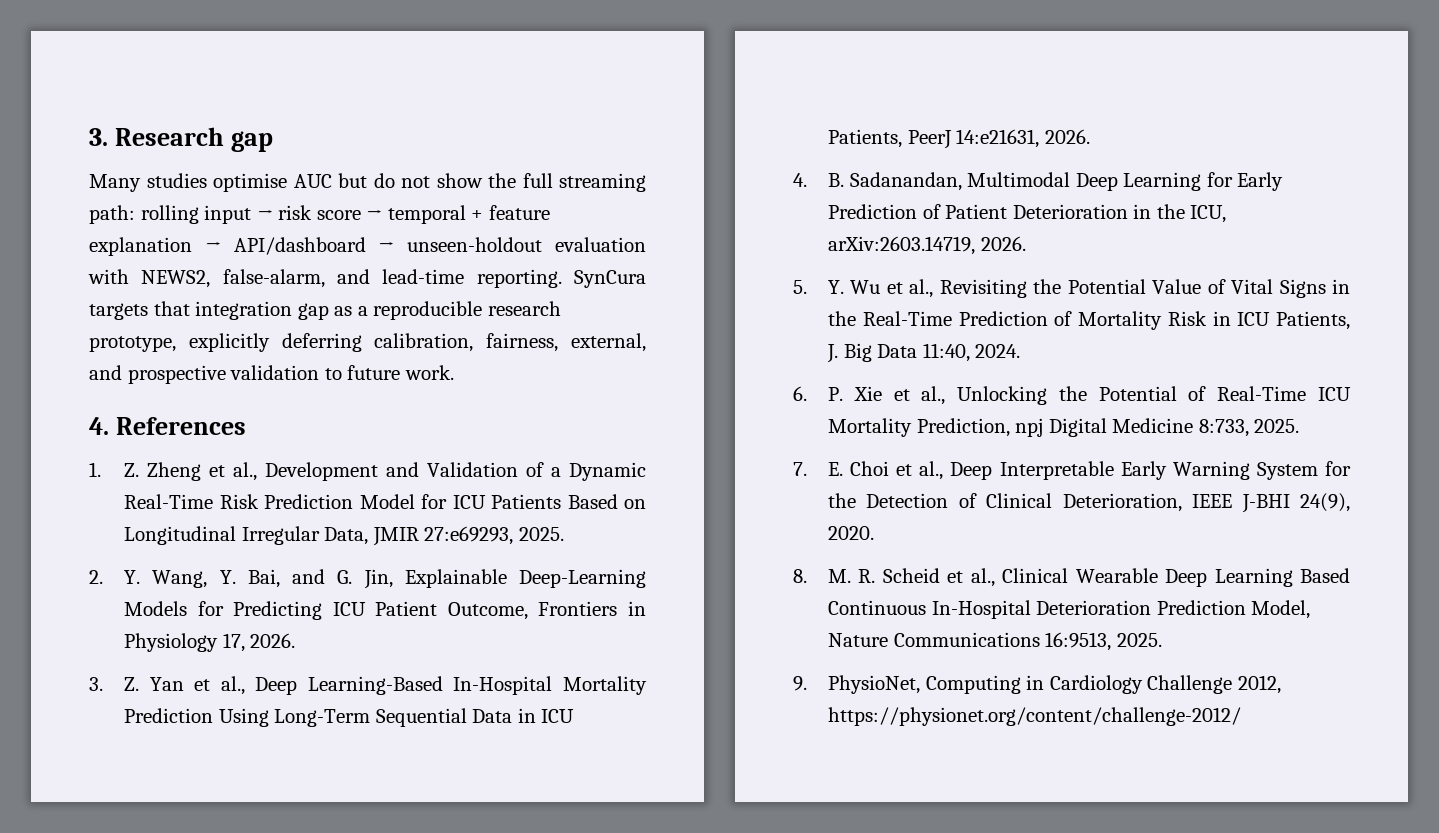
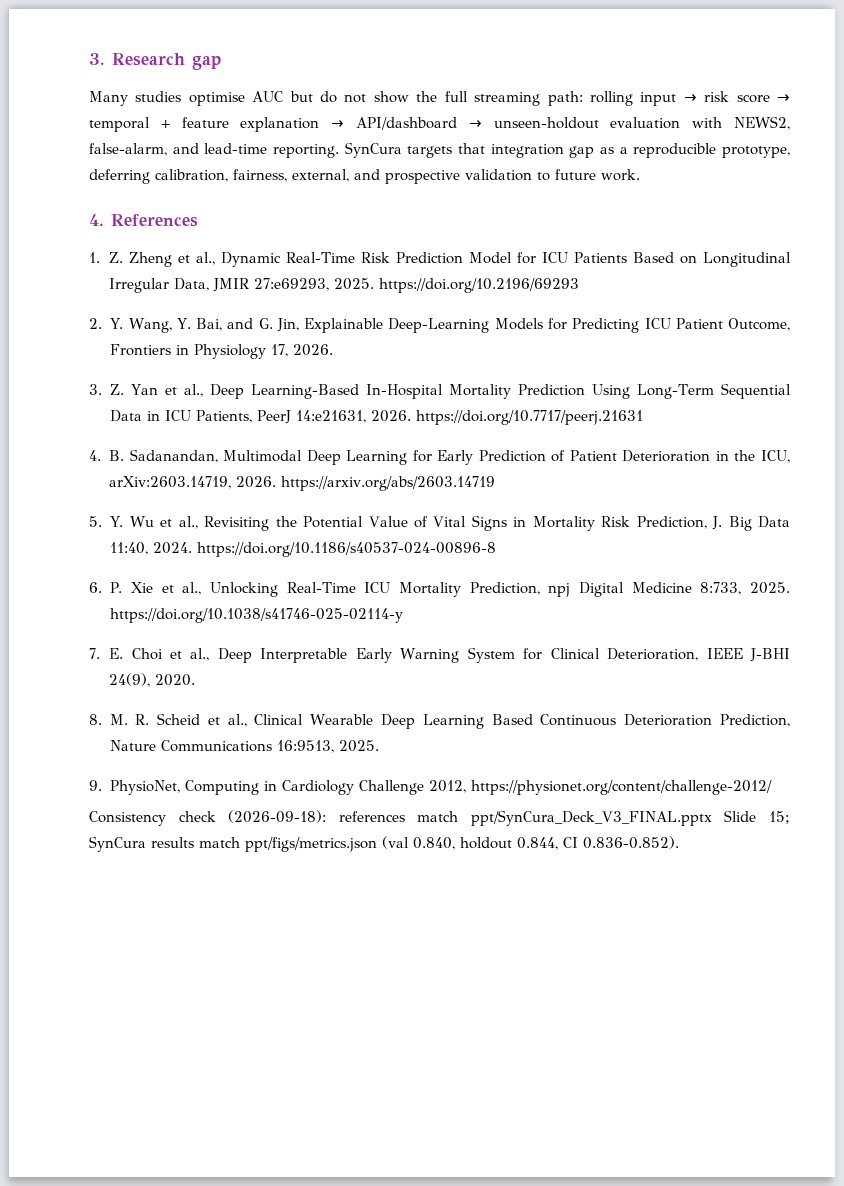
- SynCura targets that integration gap as a reproducible research prototype, explicitly deferring calibration, fairness, external, and prospective validation to future work.
+ SynCura targets that integration gap as a reproducible prototype, deferring calibration, fairness, external, and prospective validation to future work.
- 1. Z. Zheng et al., Development and Validation of a Dynamic Real-Time Risk Prediction Model for ICU Patients Based on Longitudinal Irregular Data, JMIR 27:e69293, 2025.
+ 1. Z. Zheng et al., Dynamic Real-Time Risk Prediction Model for ICU Patients Based on Longitudinal Irregular Data, JMIR 27:e69293, 2025. https://doi.org/10.2196/69293
- 3. Z. Yan et al., Deep Learning-Based In-Hospital Mortality Prediction Using Long-Term Sequential Data in ICU Patients, PeerJ 14:e21631, 2026.
+ 3. Z. Yan et al., Deep Learning-Based In-Hospital Mortality Prediction Using Long-Term Sequential Data in ICU Patients, PeerJ 14:e21631, 2026. https://doi.org/10.7717/peerj.21631
- 4. B. Sadanandan, Multimodal Deep Learning for Early Prediction of Patient Deterioration in the ICU, arXiv:2603.14719, 2026.
+ 4. B. Sadanandan, Multimodal Deep Learning for Early Prediction of Patient Deterioration in the ICU, arXiv:2603.14719, 2026. https://arxiv.org/abs/2603.14719
- 5. Y. Wu et al., Revisiting the Potential Value of Vital Signs in the Real-Time Prediction of Mortality Risk in ICU Patients, J. Big Data 11:40, 2024.
+ 5. Y. Wu et al., Revisiting the Potential Value of Vital Signs in Mortality Risk Prediction, J. Big Data 11:40, 2024. https://doi.org/10.1186/s40537-024-00896-8
- 6. P. Xie et al., Unlocking the Potential of Real-Time ICU Mortality Prediction, npj Digital Medicine 8:733, 2025.
+ 6. P. Xie et al., Unlocking Real-Time ICU Mortality Prediction, npj Digital Medicine 8:733, 2025. https://doi.org/10.1038/s41746-025-02114-y
- 7. E. Choi et al., Deep Interpretable Early Warning System for the Detection of Clinical Deterioration, IEEE J-BHI 24(9), 2020.
+ 7. E. Choi et al., Deep Interpretable Early Warning System for Clinical Deterioration, IEEE J-BHI 24(9), 2020.
- 8. M. R. Scheid et al., Clinical Wearable Deep Learning Based Continuous In-Hospital Deterioration Prediction Model, Nature Communications 16:9513, 2025.
+ 8. M. R. Scheid et al., Clinical Wearable Deep Learning Based Continuous Deterioration Prediction, Nature Communications 16:9513, 2025.
+ Consistency check (2026-09-18): references match ppt/SynCura_Deck_V3_FINAL.pptx Slide 15; SynCura results match ppt/figs/metrics.json (val 0.840, holdout 0.844, CI 0.836-0.852).

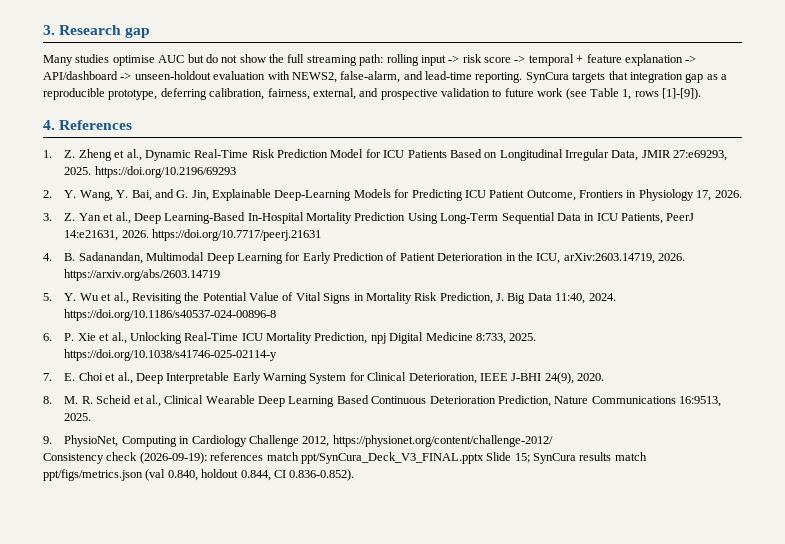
- Many studies optimise AUC but do not show the full streaming path: rolling input → risk score → temporal + feature explanation → API/dashboard → unseen-holdout evaluation with NEWS2, false-alarm, and lead-time reporting.
+ Many studies optimise AUC but do not show the full streaming path: rolling input -> risk score -> temporal + feature explanation -> API/dashboard -> unseen-holdout evaluation with NEWS2, false-alarm, and lead-time reporting.
- SynCura targets that integration gap as a reproducible prototype, deferring calibration, fairness, external, and prospective validation to future work.
+ SynCura targets that integration gap as a reproducible prototype, deferring calibration, fairness, external, and prospective validation to future work (see Table 1, rows [1]-[9]).
- Consistency check (2026-09-18): references match ppt/SynCura_Deck_V3_FINAL.pptx Slide 15; SynCura results match ppt/figs/metrics.json (val 0.840, holdout 0.844, CI 0.836-0.852).
+ Consistency check (2026-09-19): references match ppt/SynCura_Deck_V3_FINAL.pptx Slide 15; SynCura results match ppt/figs/metrics.json (val 0.840, holdout 0.844, CI 0.836-0.852).

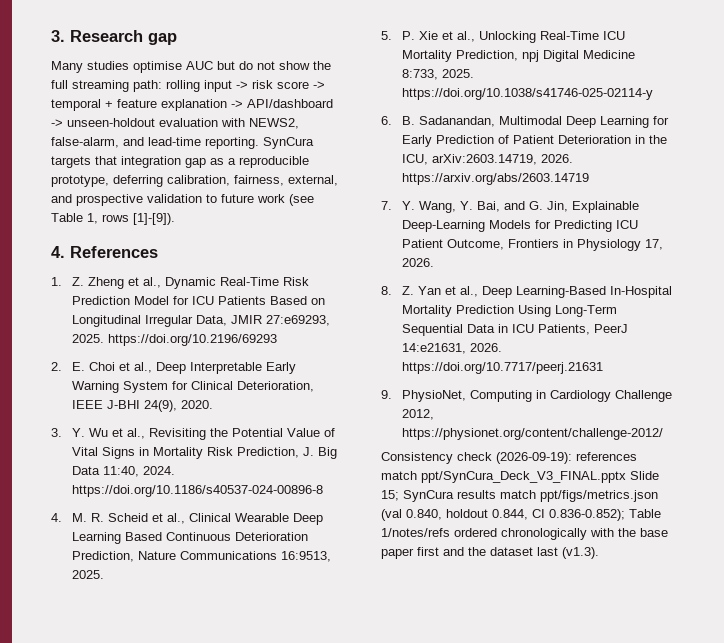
- 2. Y. Wang, Y. Bai, and G. Jin, Explainable Deep-Learning Models for Predicting ICU Patient Outcome, Frontiers in Physiology 17, 2026.
+ 2. E. Choi et al., Deep Interpretable Early Warning System for Clinical Deterioration, IEEE J-BHI 24(9), 2020.
+ 3. Y. Wu et al., Revisiting the Potential Value of Vital Signs in Mortality Risk Prediction, J. Big Data 11:40, 2024. https://doi.org/10.1186/s40537-024-00896-8
+ 4. M. R. Scheid et al., Clinical Wearable Deep Learning Based Continuous Deterioration Prediction, Nature Communications 16:9513, 2025.
+ 5. P. Xie et al., Unlocking Real-Time ICU Mortality Prediction, npj Digital Medicine 8:733, 2025. https://doi.org/10.1038/s41746-025-02114-y
+ 6. B. Sadanandan, Multimodal Deep Learning for Early Prediction of Patient Deterioration in the ICU, arXiv:2603.14719, 2026. https://arxiv.org/abs/2603.14719
+ 7. Y. Wang, Y. Bai, and G. Jin, Explainable Deep-Learning Models for Predicting ICU Patient Outcome, Frontiers in Physiology 17, 2026.
- 3. Z. Yan et al., Deep Learning-Based In-Hospital Mortality Prediction Using Long-Term Sequential Data in ICU Patients, PeerJ 14:e21631, 2026. https://doi.org/10.7717/peerj.21631
+ 8. Z. Yan et al., Deep Learning-Based In-Hospital Mortality Prediction Using Long-Term Sequential Data in ICU Patients, PeerJ 14:e21631, 2026. https://doi.org/10.7717/peerj.21631
- 4. B. Sadanandan, Multimodal Deep Learning for Early Prediction of Patient Deterioration in the ICU, arXiv:2603.14719, 2026. https://arxiv.org/abs/2603.14719
- 5. Y. Wu et al., Revisiting the Potential Value of Vital Signs in Mortality Risk Prediction, J. Big Data 11:40, 2024. https://doi.org/10.1186/s40537-024-00896-8
- 6. P. Xie et al., Unlocking Real-Time ICU Mortality Prediction, npj Digital Medicine 8:733, 2025. https://doi.org/10.1038/s41746-025-02114-y
- 7. E. Choi et al., Deep Interpretable Early Warning System for Clinical Deterioration, IEEE J-BHI 24(9), 2020.
- 8. M. R. Scheid et al., Clinical Wearable Deep Learning Based Continuous Deterioration Prediction, Nature Communications 16:9513, 2025.
- Consistency check (2026-09-19): references match ppt/SynCura_Deck_V3_FINAL.pptx Slide 15; SynCura results match ppt/figs/metrics.json (val 0.840, holdout 0.844, CI 0.836-0.852).
+ Consistency check (2026-09-19): references match ppt/SynCura_Deck_V3_FINAL.pptx Slide 15; SynCura results match ppt/figs/metrics.json (val 0.840, holdout 0.844, CI 0.836-0.852); Table 1/notes/refs ordered chronologically with the base paper first and the dataset last (v1.3).

